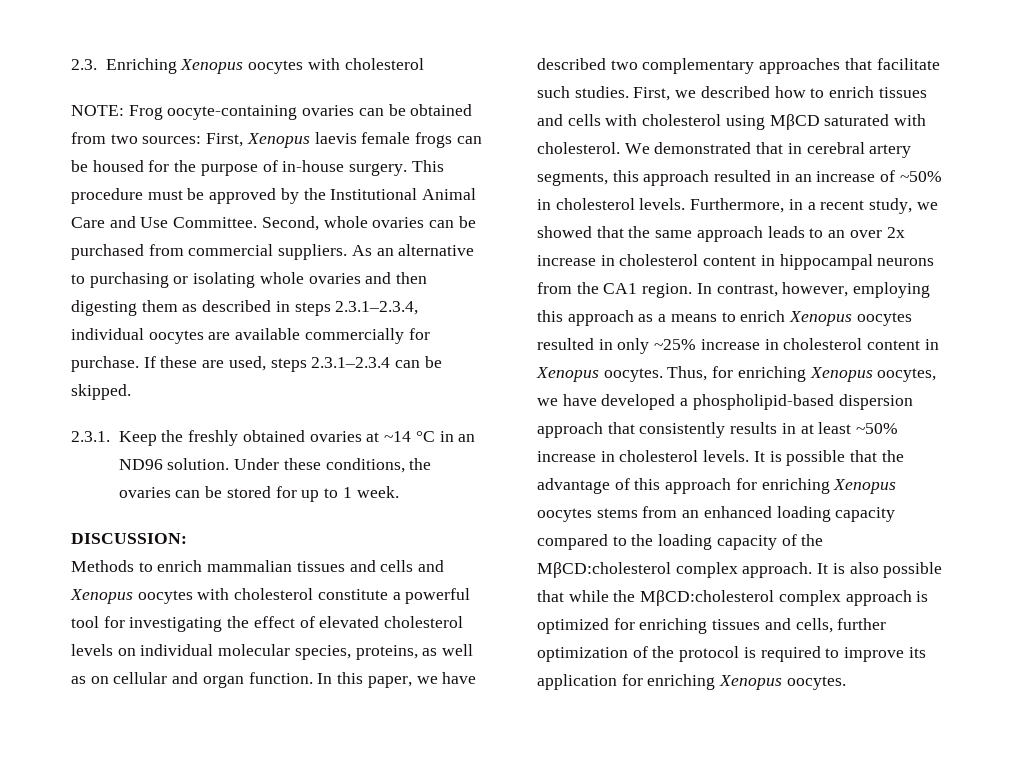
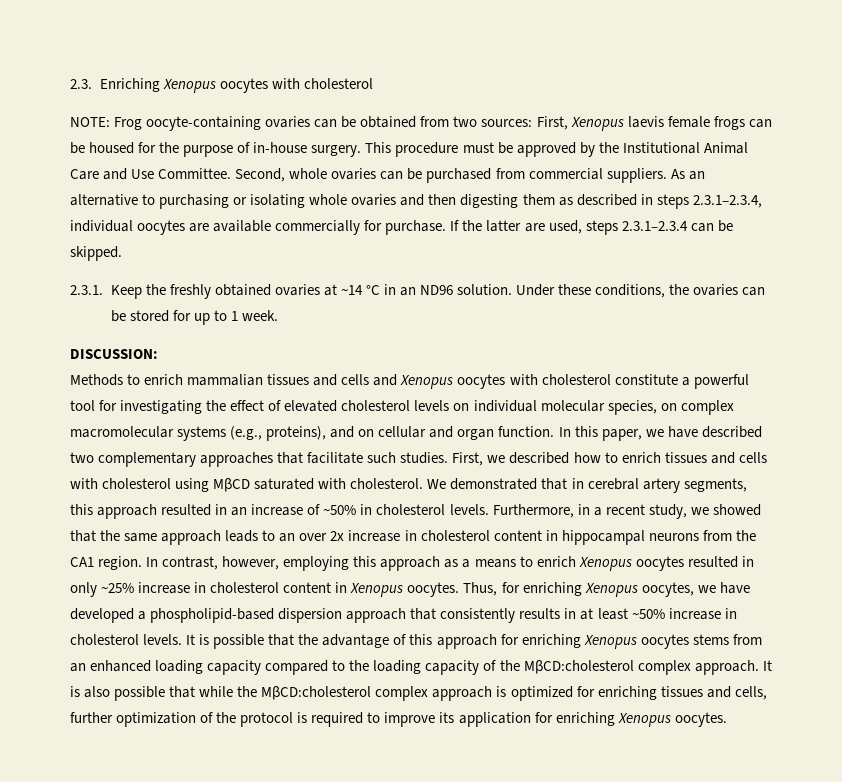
- If these are used, steps 2.3.1–2.3.4 can be skipped.
+ If the latter are used, steps 2.3.1–2.3.4 can be skipped.
- Methods to enrich mammalian tissues and cells and Xenopus oocytes with cholesterol constitute a powerful tool for investigating the effect of elevated cholesterol levels on individual molecular species, proteins, as well as on cellular and organ function.
+ Methods to enrich mammalian tissues and cells and Xenopus oocytes with cholesterol constitute a powerful tool for investigating the effect of elevated cholesterol levels on individual molecular species, on complex macromolecular systems (e.g., proteins), and on cellular and organ function.

